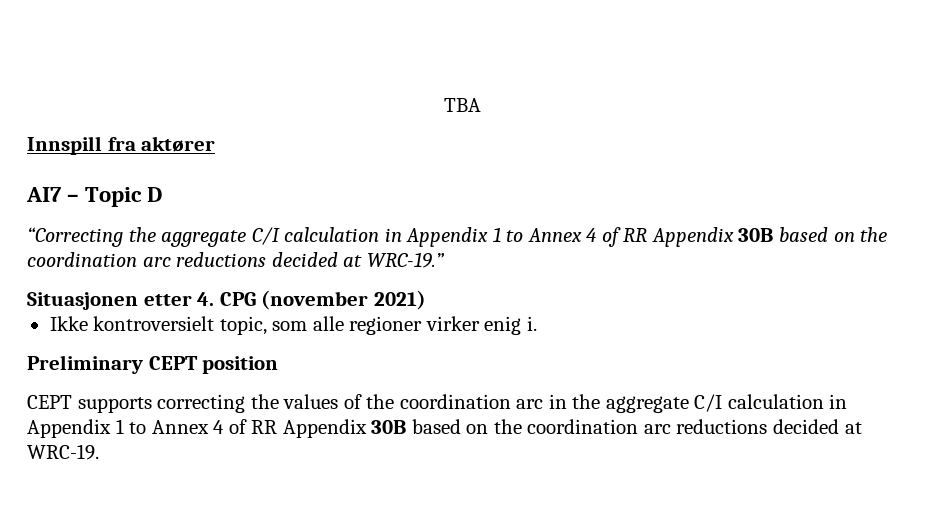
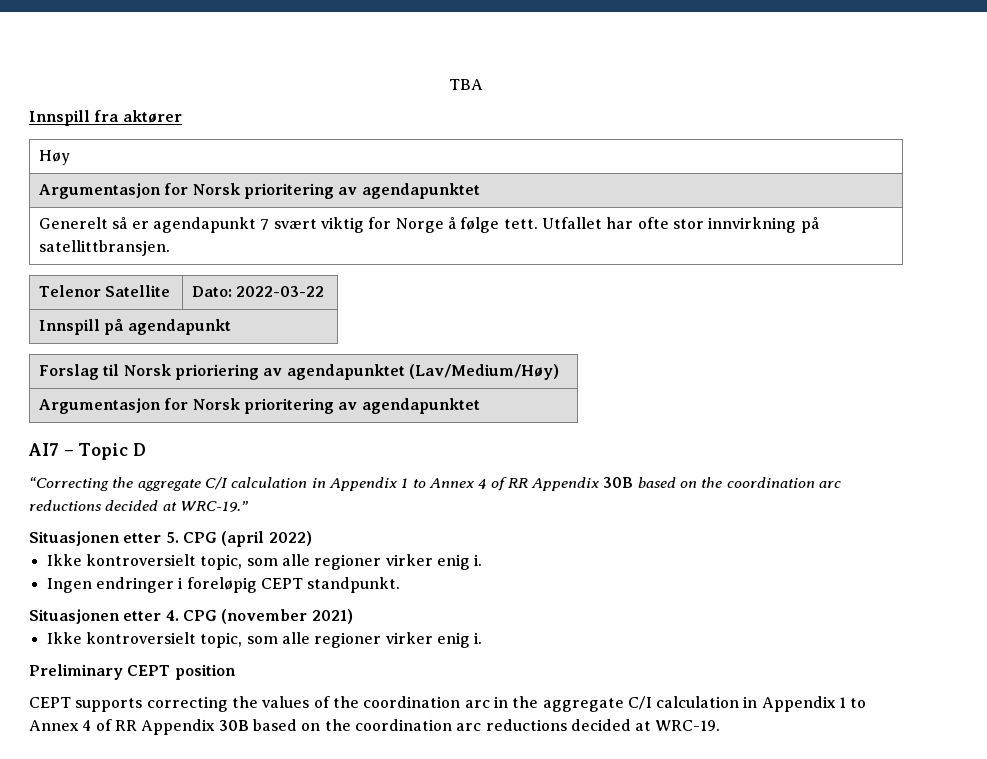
+ Høy
+ Argumentasjon for Norsk prioritering av agendapunktet
+ Generelt så er agendapunkt 7 svært viktig for Norge å følge tett. Utfallet har ofte stor innvirkning på satellittbransjen.
+ Telenor Satellite | Dato: 2022-03-22
+ Innspill på agendapunkt
+ Forslag til Norsk prioriering av agendapunktet (Lav/Medium/Høy)
+ Argumentasjon for Norsk prioritering av agendapunktet
+ Situasjonen etter 5. CPG (april 2022)
+ Ikke kontroversielt topic, som alle regioner virker enig i.
+ Ingen endringer i foreløpig CEPT standpunkt.

